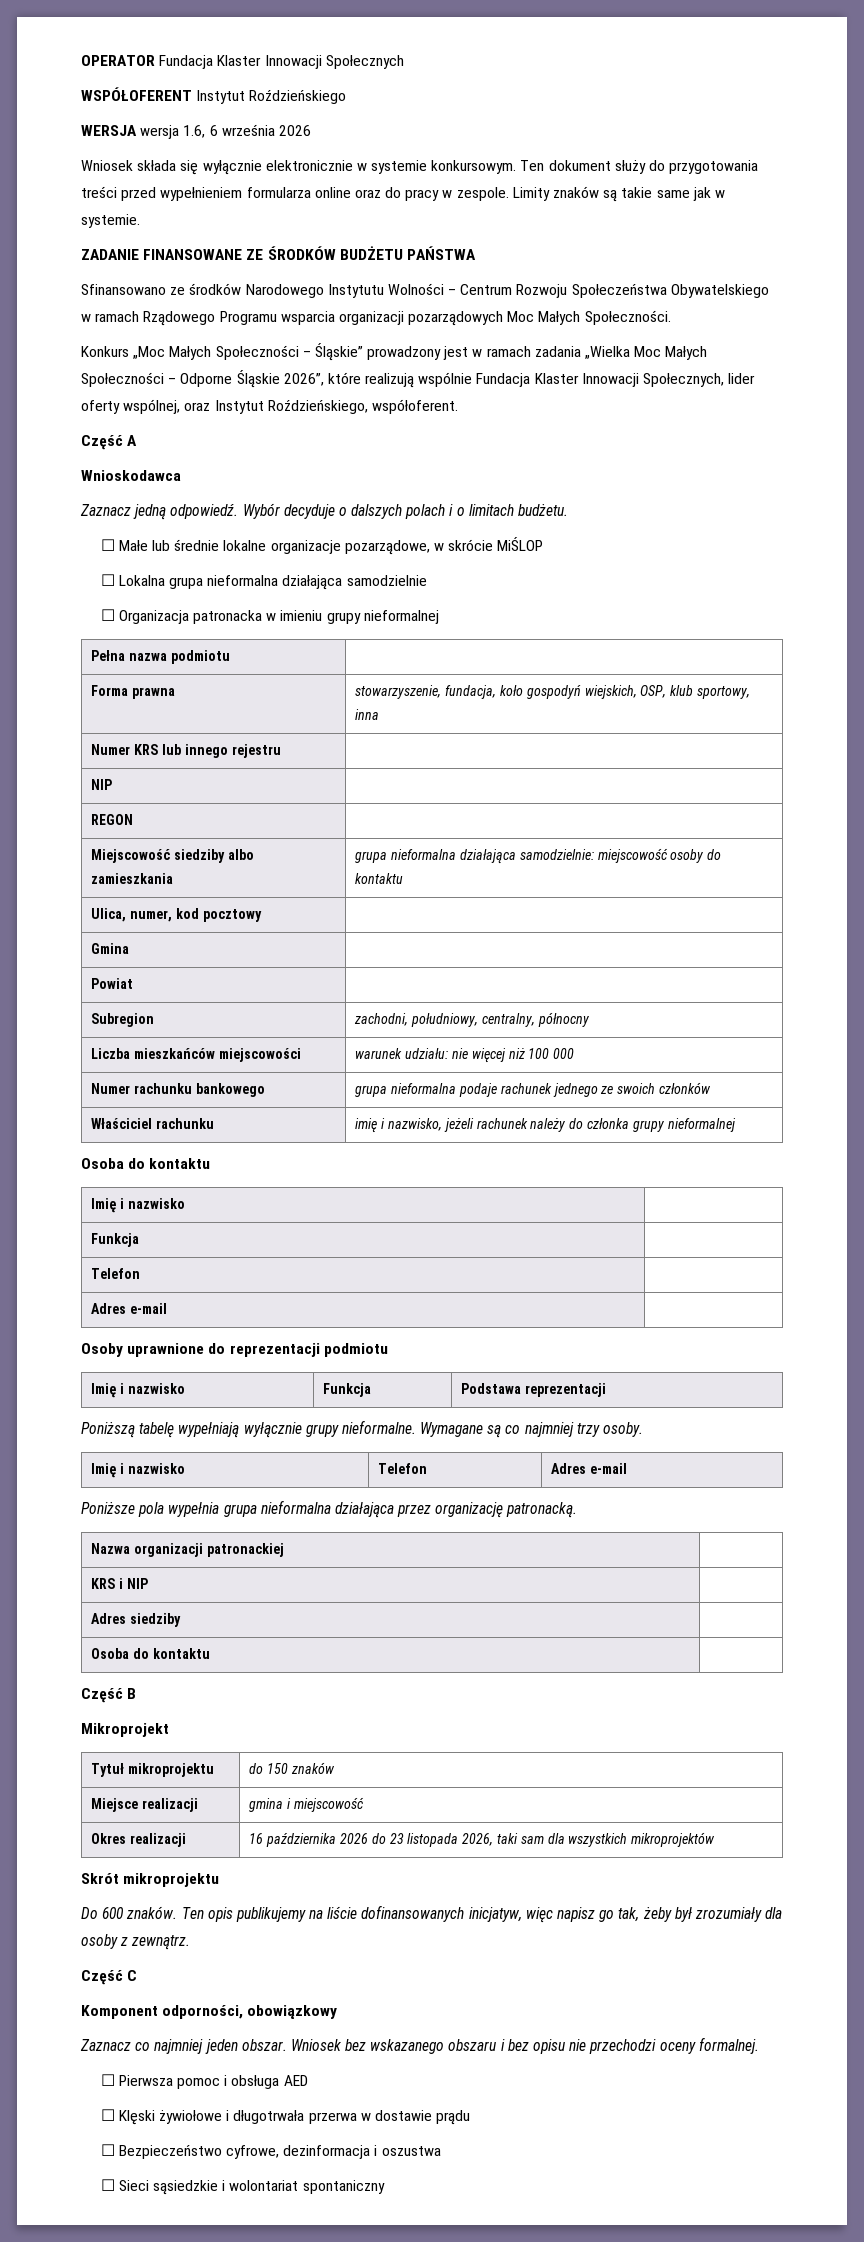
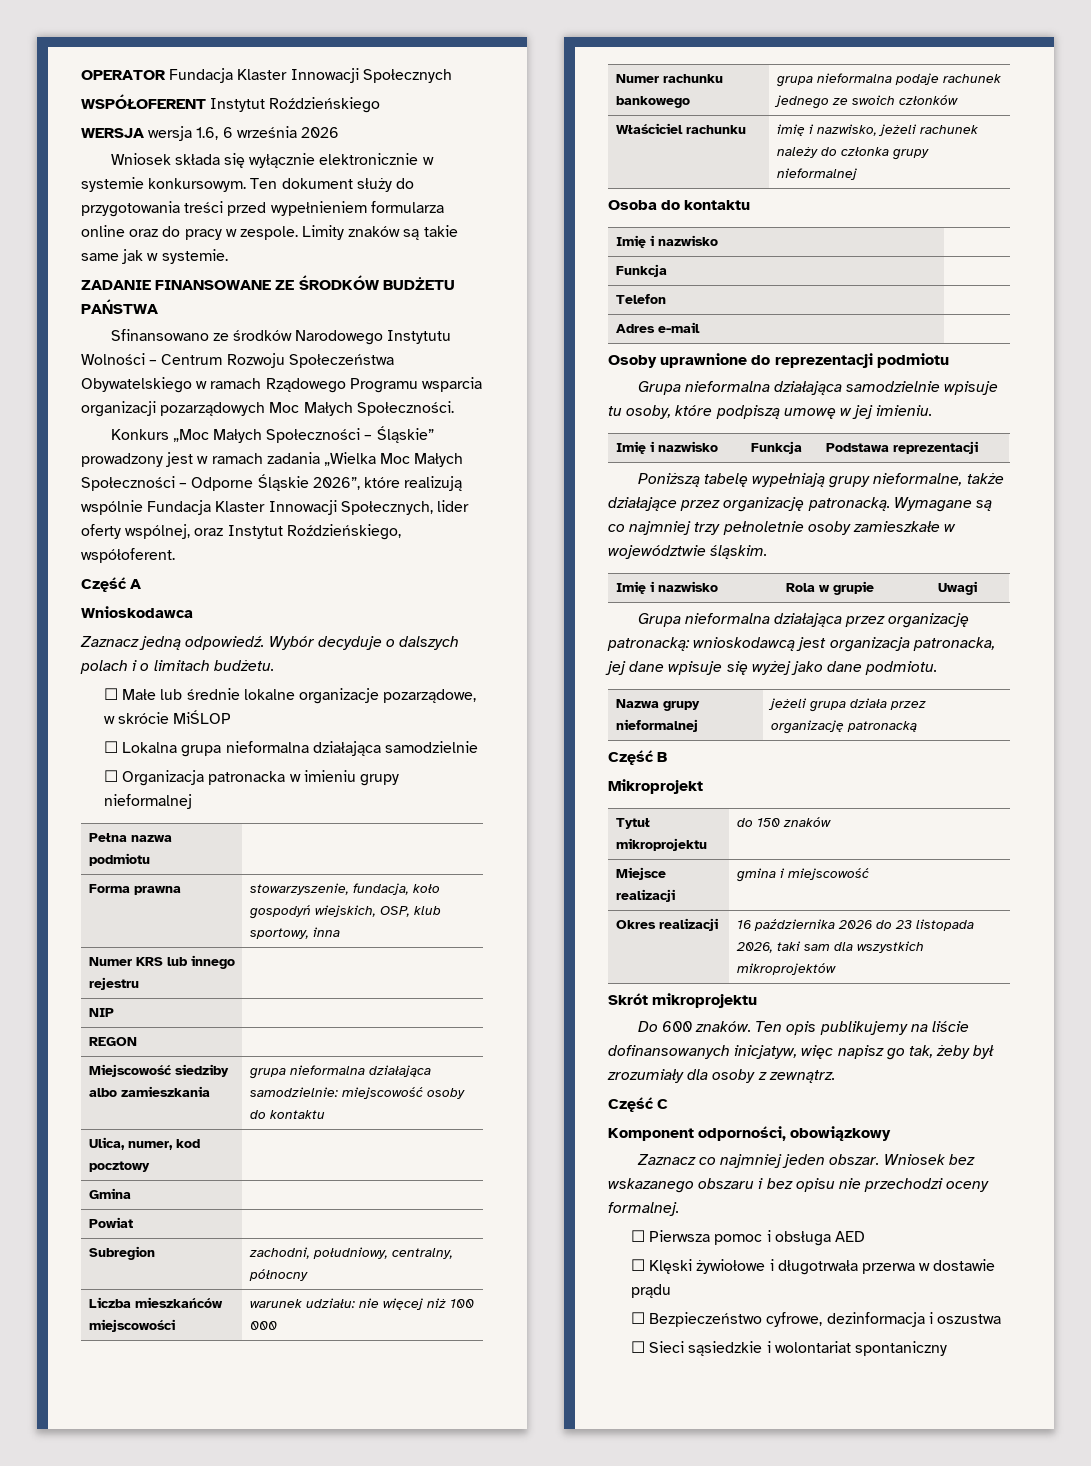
+ Grupa nieformalna działająca samodzielnie wpisuje tu osoby, które podpiszą umowę w jej imieniu.
- Poniższą tabelę wypełniają wyłącznie grupy nieformalne.
+ Poniższą tabelę wypełniają grupy nieformalne, także działające przez organizację patronacką.
- Wymagane są co najmniej trzy osoby.
- Imię i nazwisko | Telefon | Adres e-mail
- Poniższe pola wypełnia grupa nieformalna działająca przez organizację patronacką.
- Nazwa organizacji patronackiej |
- KRS i NIP |
- Adres siedziby |
- Osoba do kontaktu |
+ Wymagane są co najmniej trzy pełnoletnie osoby zamieszkałe w województwie śląskim.
+ Imię i nazwisko | Rola w grupie | Uwagi
+ Grupa nieformalna działająca przez organizację patronacką: wnioskodawcą jest organizacja patronacka, jej dane wpisuje się wyżej jako dane podmiotu.
+ Nazwa grupy nieformalnej | jeżeli grupa działa przez organizację patronacką

